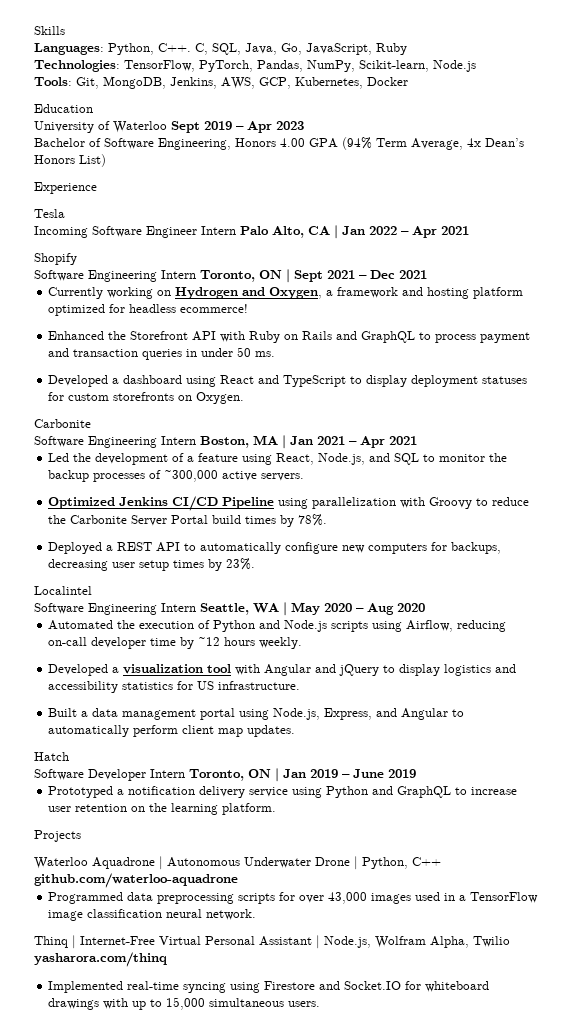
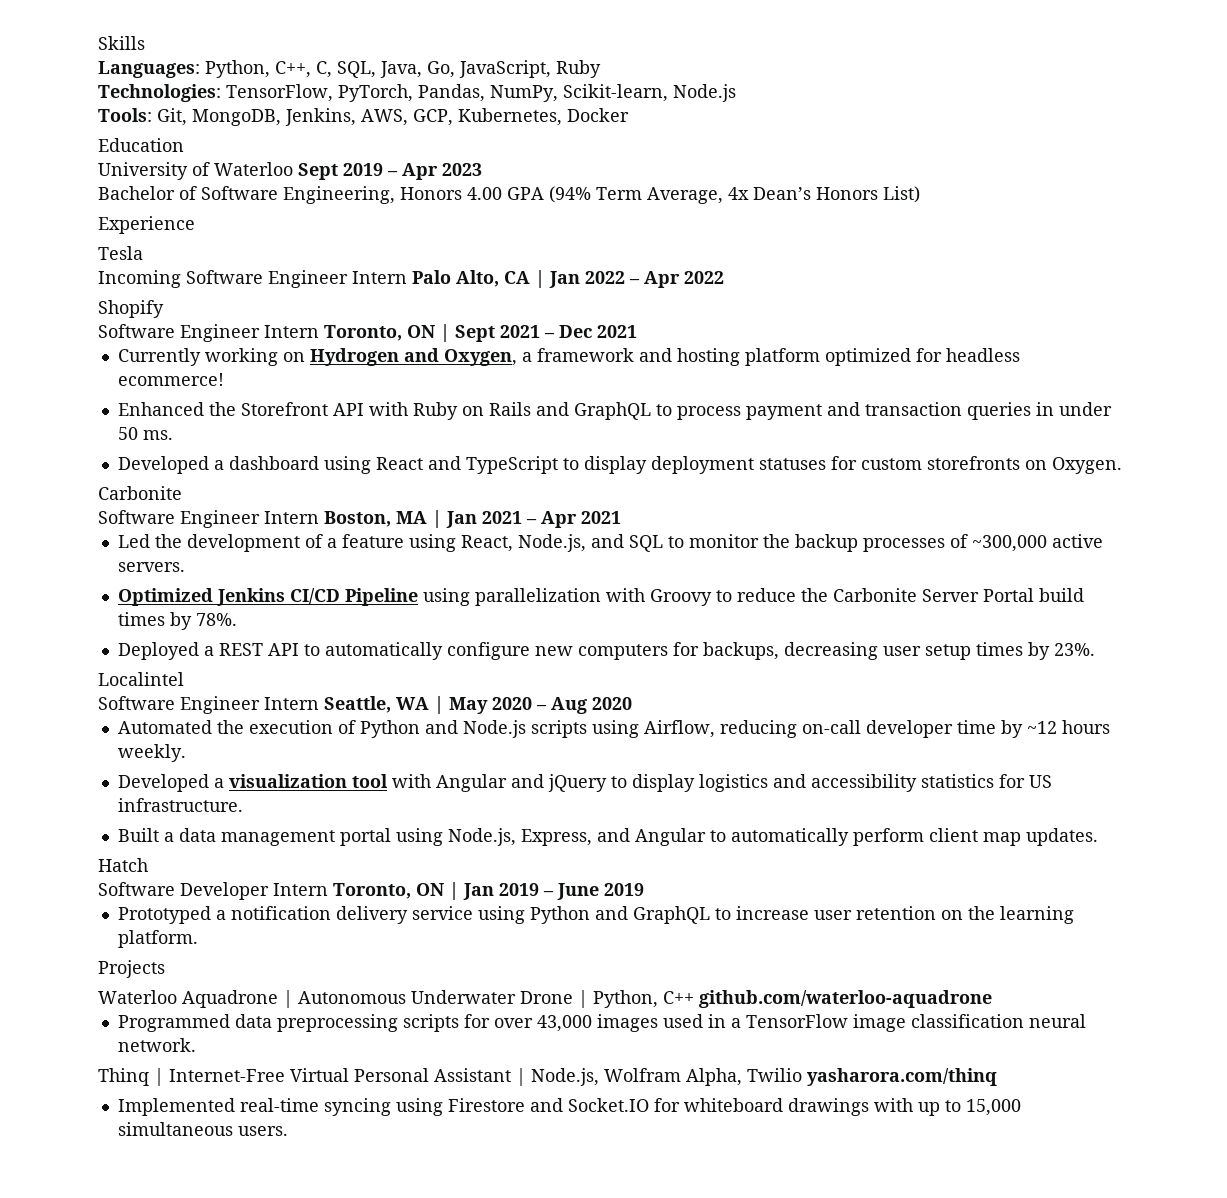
- Languages: Python, C++. C, SQL, Java, Go, JavaScript, Ruby
+ Languages: Python, C++, C, SQL, Java, Go, JavaScript, Ruby
- Incoming Software Engineer Intern Palo Alto, CA | Jan 2022 – Apr 2021
+ Incoming Software Engineer Intern Palo Alto, CA | Jan 2022 – Apr 2022
- Software Engineering Intern Toronto, ON | Sept 2021 – Dec 2021
+ Software Engineer Intern Toronto, ON | Sept 2021 – Dec 2021
- Software Engineering Intern Boston, MA | Jan 2021 – Apr 2021
+ Software Engineer Intern Boston, MA | Jan 2021 – Apr 2021
- Software Engineering Intern Seattle, WA | May 2020 – Aug 2020
+ Software Engineer Intern Seattle, WA | May 2020 – Aug 2020

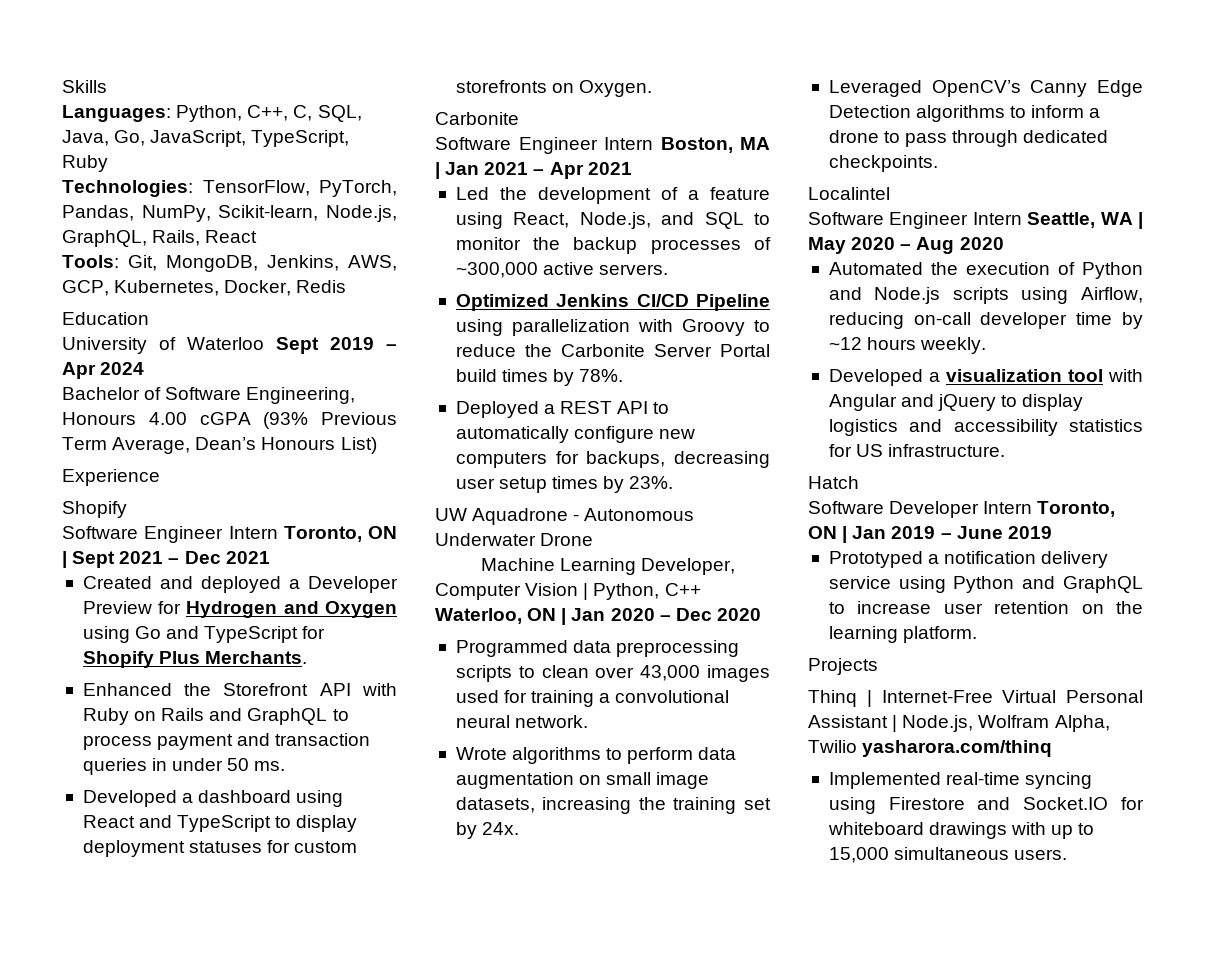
- Languages: Python, C++, C, SQL, Java, Go, JavaScript, Ruby
+ Languages: Python, C++, C, SQL, Java, Go, JavaScript, TypeScript, Ruby
- Technologies: TensorFlow, PyTorch, Pandas, NumPy, Scikit-learn, Node.js
+ Technologies: TensorFlow, PyTorch, Pandas, NumPy, Scikit-learn, Node.js, GraphQL, Rails, React
- Tools: Git, MongoDB, Jenkins, AWS, GCP, Kubernetes, Docker
+ Tools: Git, MongoDB, Jenkins, AWS, GCP, Kubernetes, Docker, Redis
- University of Waterloo Sept 2019 – Apr 2023
+ University of Waterloo Sept 2019 – Apr 2024
- Bachelor of Software Engineering, Honors 4.00 GPA (94% Term Average, 4x Dean’s Honors List)
+ Bachelor of Software Engineering, Honours 4.00 cGPA (93% Previous Term Average, Dean’s Honours List)
  Experience
- Tesla
- Incoming Software Engineer Intern Palo Alto, CA | Jan 2022 – Apr 2022
- Currently working on Hydrogen and Oxygen, a framework and hosting platform optimized for headless ecommerce!
+ Created and deployed a Developer Preview for Hydrogen and Oxygen using Go and TypeScript for Shopify Plus Merchants.
+ UW Aquadrone - Autonomous Underwater Drone
+ Machine Learning Developer, Computer Vision | Python, C++ Waterloo, ON | Jan 2020 – Dec 2020
+ Programmed data preprocessing scripts to clean over 43,000 images used for training a convolutional neural network.
+ Wrote algorithms to perform data augmentation on small image datasets, increasing the training set by 24x.
+ Leveraged OpenCV’s Canny Edge Detection algorithms to inform a drone to pass through dedicated checkpoints.
- Built a data management portal using Node.js, Express, and Angular to automatically perform client map updates.
- Waterloo Aquadrone | Autonomous Underwater Drone | Python, C++ github.com/waterloo-aquadrone
- Programmed data preprocessing scripts for over 43,000 images used in a TensorFlow image classification neural network.

